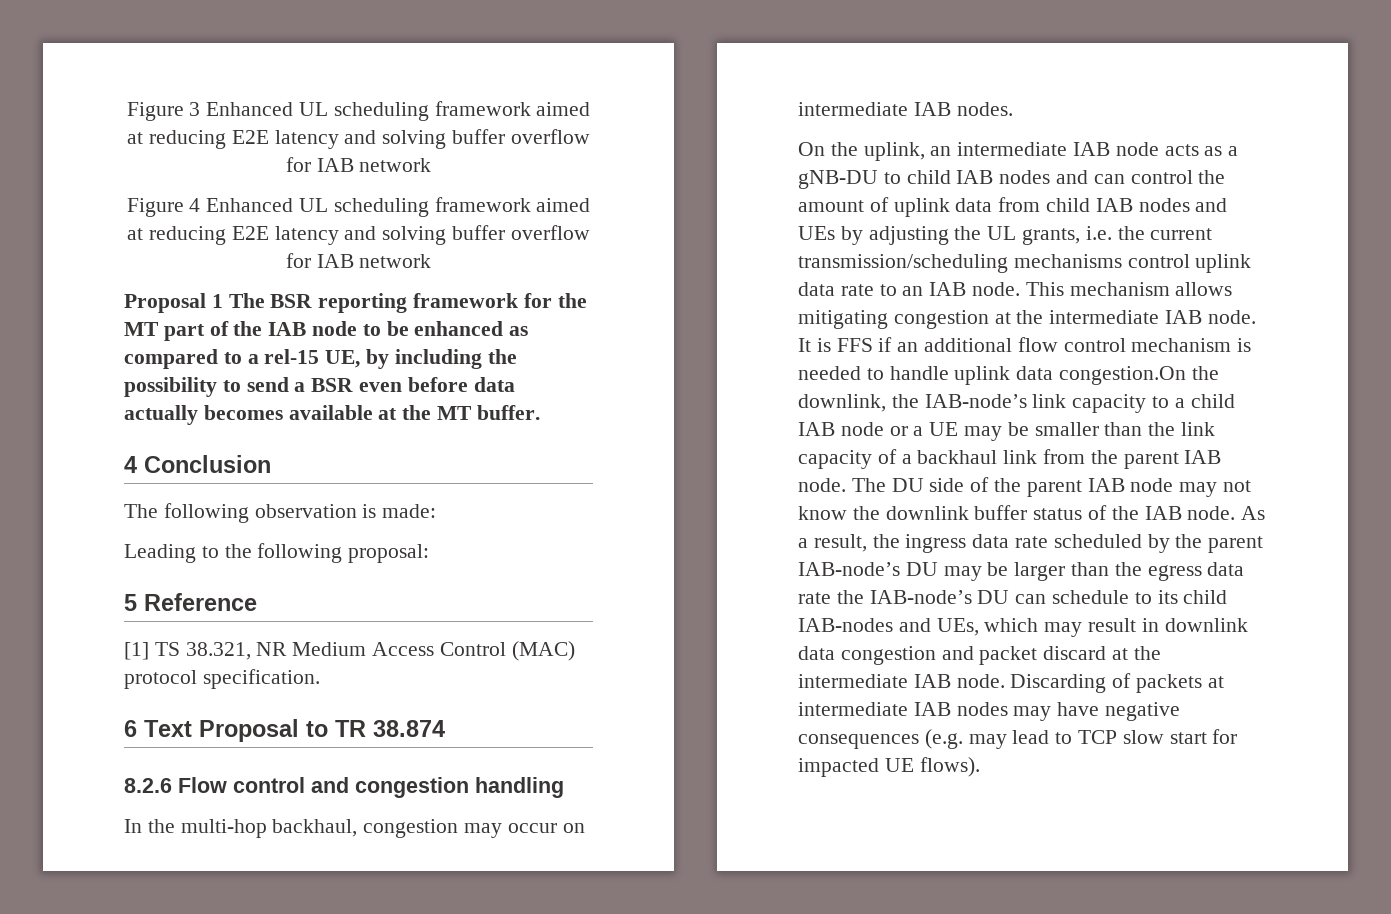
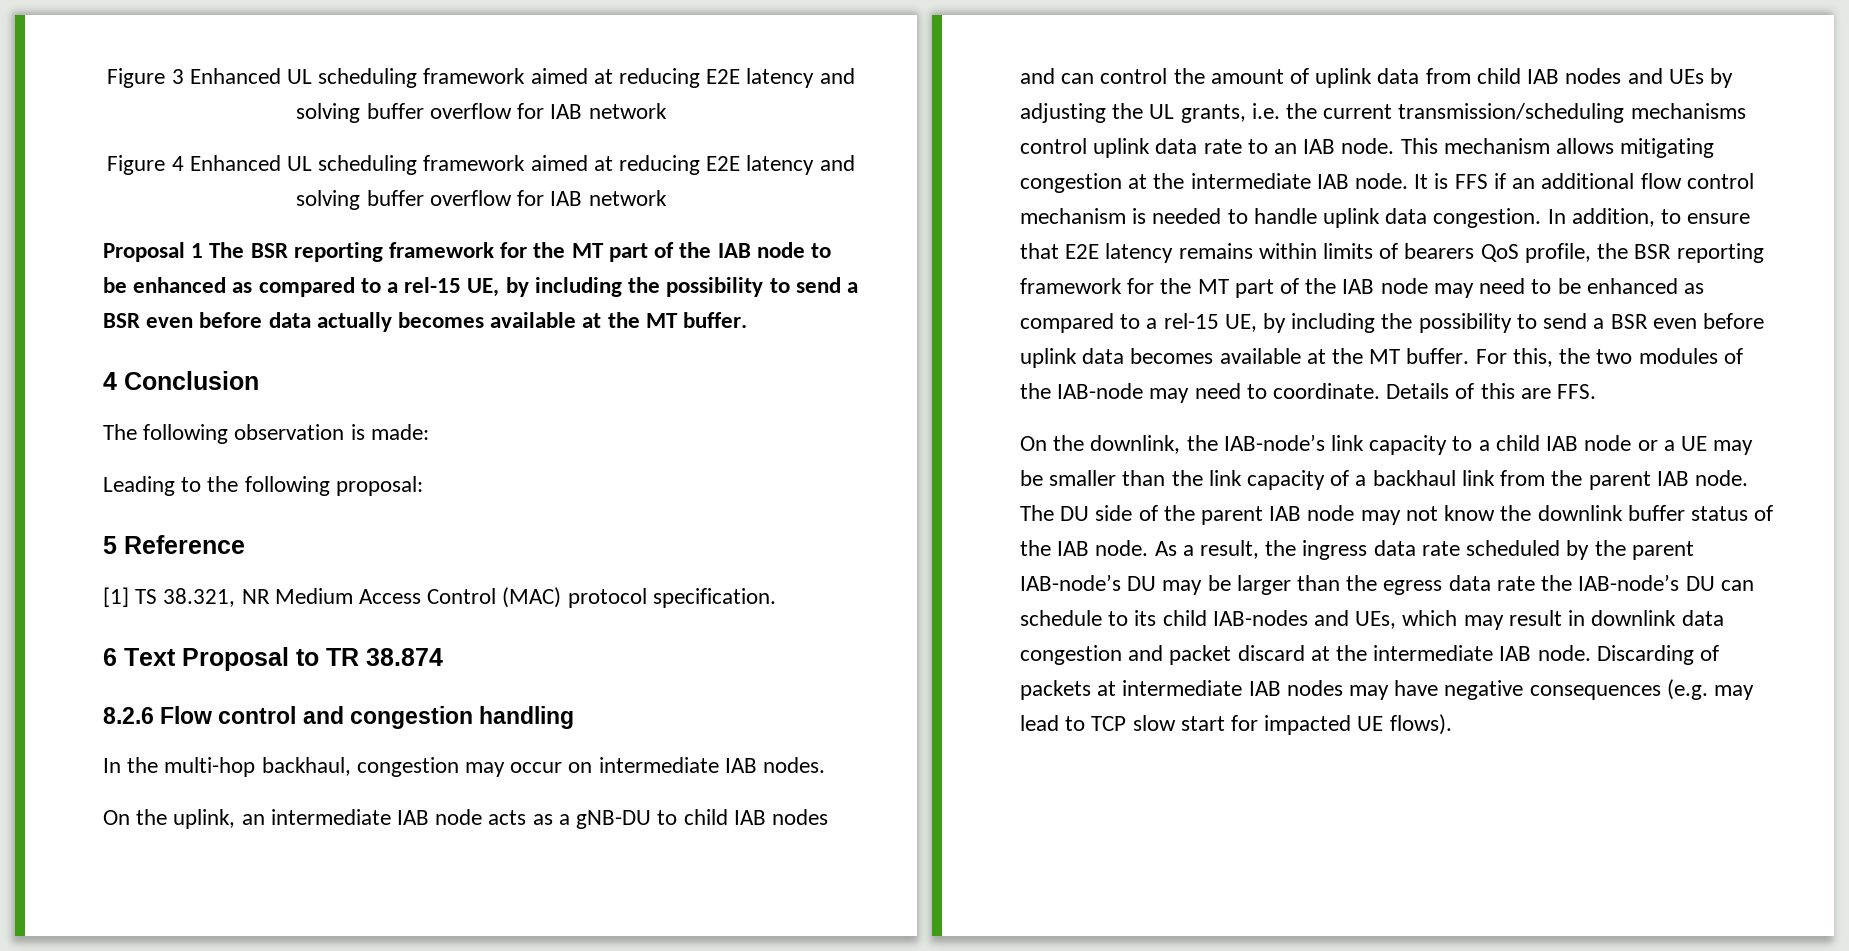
- It is FFS if an additional flow control mechanism is needed to handle uplink data congestion.On the downlink, the IAB-node’s link capacity to a child IAB node or a UE may be smaller than the link capacity of a backhaul link from the parent IAB node.
+ It is FFS if an additional flow control mechanism is needed to handle uplink data congestion. In addition, to ensure that E2E latency remains within limits of bearers QoS profile, the BSR reporting framework for the MT part of the IAB node may need to be enhanced as compared to a rel-15 UE, by including the possibility to send a BSR even before uplink data becomes available at the MT buffer. For this, the two modules of the IAB-node may need to coordinate. Details of this are FFS.
+ On the downlink, the IAB-node’s link capacity to a child IAB node or a UE may be smaller than the link capacity of a backhaul link from the parent IAB node.

